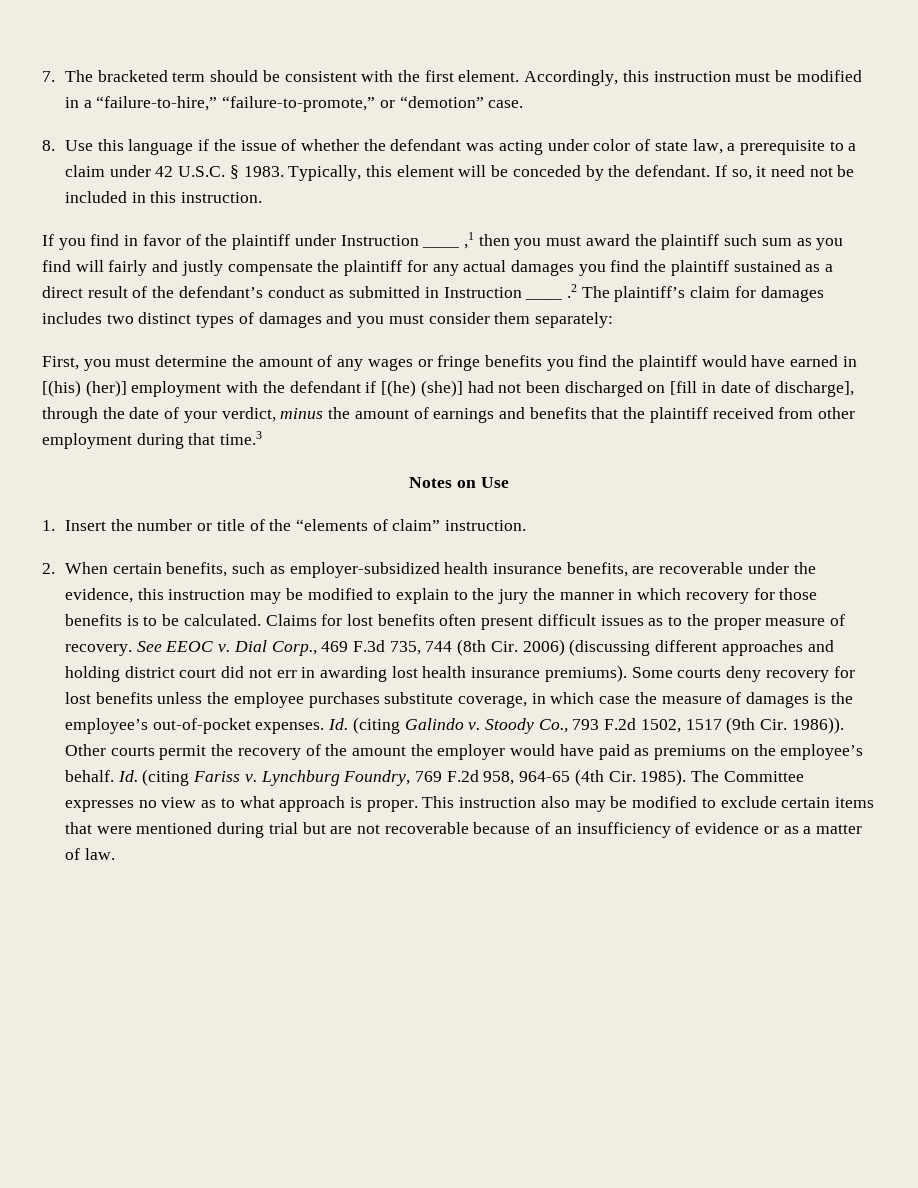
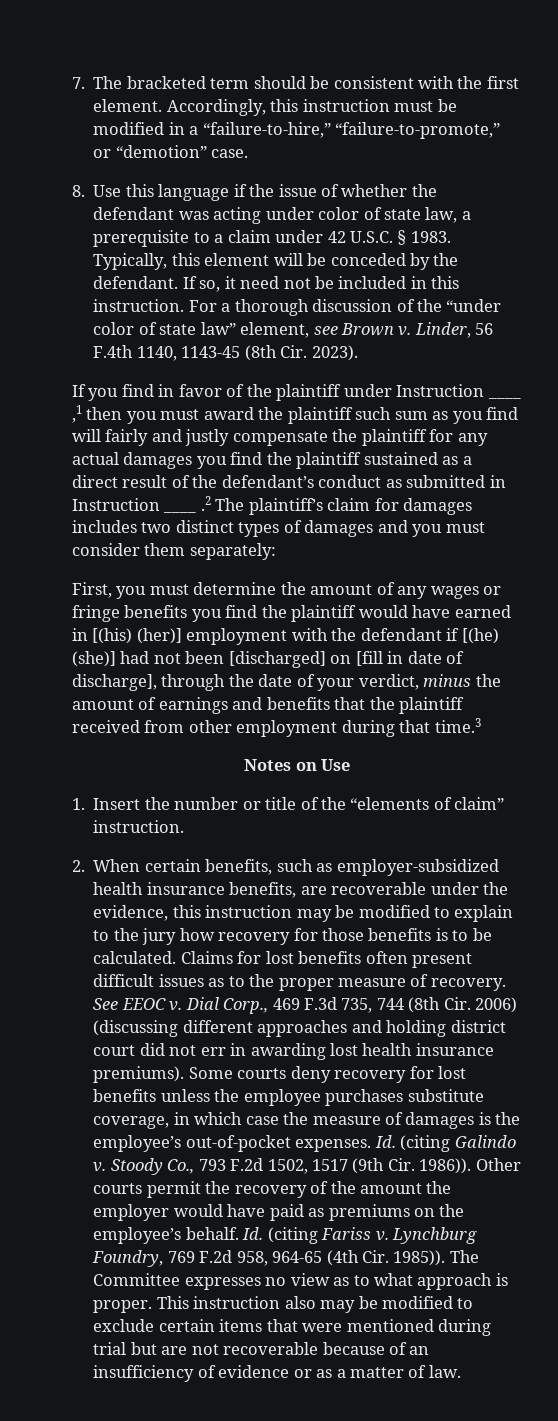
+ For a thorough discussion of the “under color of state law” element, see Brown v. Linder, 56 F.4th 1140, 1143-45 (8th Cir. 2023).
- First, you must determine the amount of any wages or fringe benefits you find the plaintiff would have earned in [(his) (her)] employment with the defendant if [(he) (she)] had not been discharged on [fill in date of discharge], through the date of your verdict, minus the amount of earnings and benefits that the plaintiff received from other employment during that time.3
+ First, you must determine the amount of any wages or fringe benefits you find the plaintiff would have earned in [(his) (her)] employment with the defendant if [(he) (she)] had not been [discharged] on [fill in date of discharge], through the date of your verdict, minus the amount of earnings and benefits that the plaintiff received from other employment during that time.3
- 2. When certain benefits, such as employer-subsidized health insurance benefits, are recoverable under the evidence, this instruction may be modified to explain to the jury the manner in which recovery for those benefits is to be calculated.
+ 2. When certain benefits, such as employer-subsidized health insurance benefits, are recoverable under the evidence, this instruction may be modified to explain to the jury how recovery for those benefits is to be calculated.
- Lynchburg Foundry, 769 F.2d 958, 964-65 (4th Cir. 1985).
+ Lynchburg Foundry, 769 F.2d 958, 964-65 (4th Cir. 1985)).

